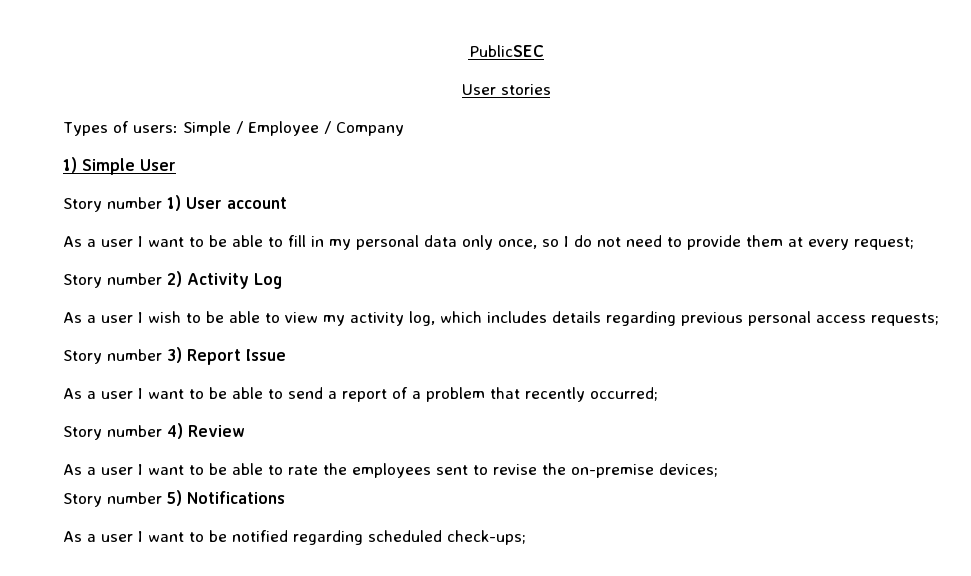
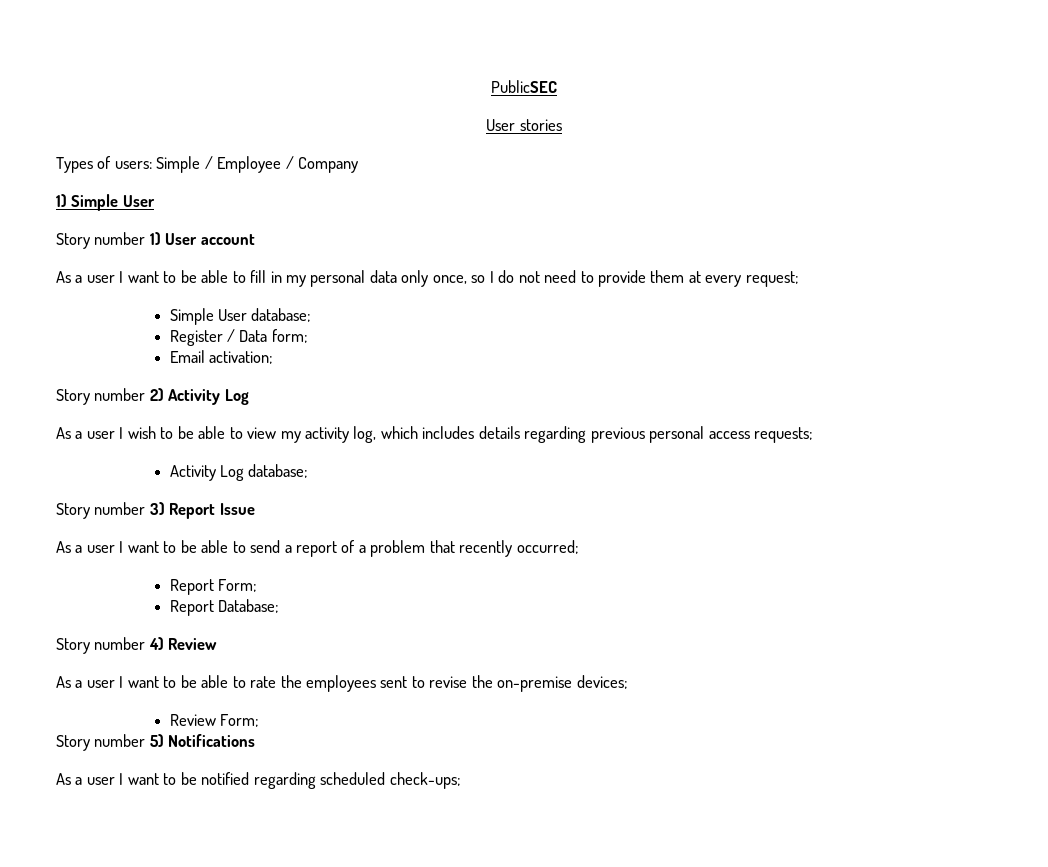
+ Simple User database;
+ Register / Data form;
+ Email activation;
+ Activity Log database;
+ Report Form;
+ Report Database;
+ Review Form;

